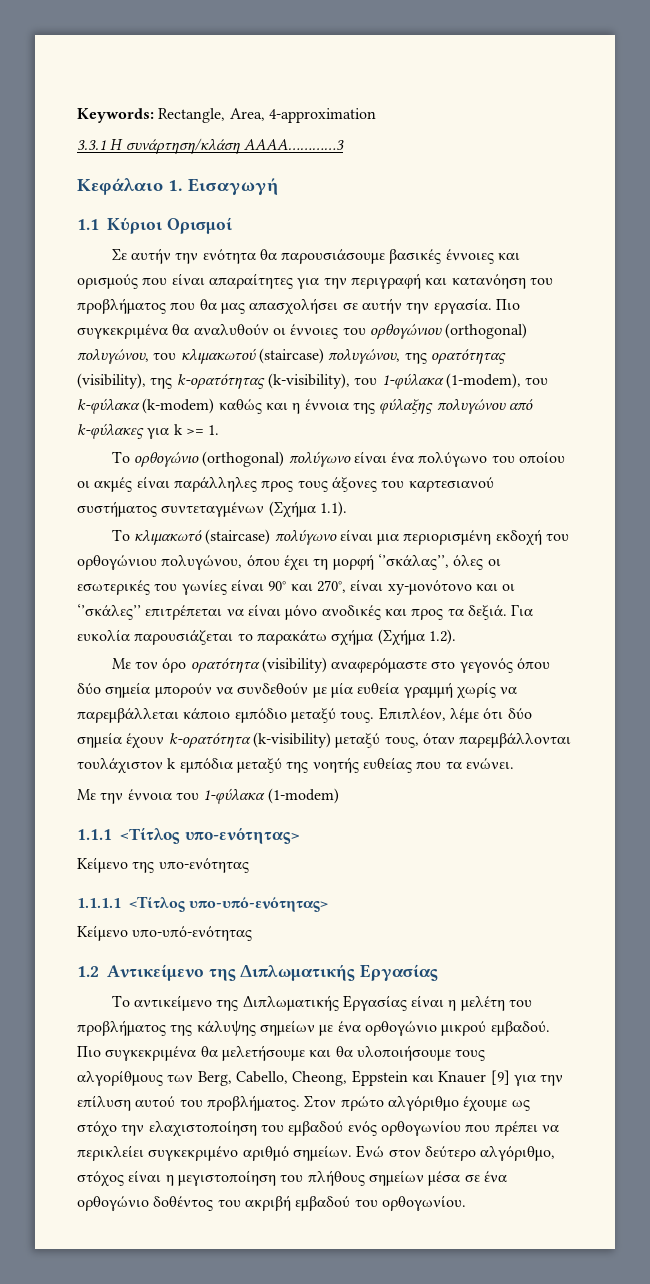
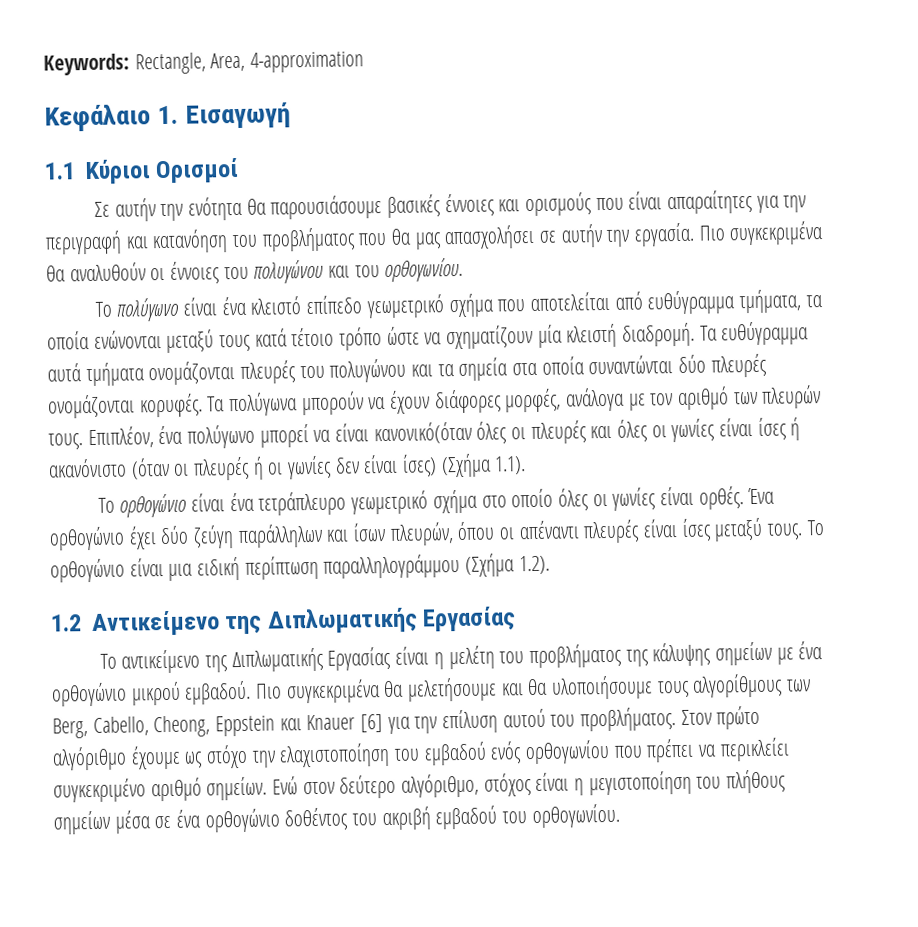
- 3.3.1 Η συνάρτηση/κλάση ΑΑΑΑ…………3
- Πιο συγκεκριμένα θα αναλυθούν οι έννοιες του ορθογώνιου (orthogonal) πολυγώνου, του κλιμακωτού (staircase) πολυγώνου, της ορατότητας (visibility), της k-ορατότητας (k-visibility), του 1-φύλακα (1-modem), του k-φύλακα (k-modem) καθώς και η έννοια της φύλαξης πολυγώνου από k-φύλακες για k >= 1.
- Το ορθογώνιο (orthogonal) πολύγωνο είναι ένα πολύγωνο του οποίου οι ακμές είναι παράλληλες προς τους άξονες του καρτεσιανού συστήματος συντεταγμένων (Σχήμα 1.1).
- Το κλιμακωτό (staircase) πολύγωνο είναι μια περιορισμένη εκδοχή του ορθογώνιου πολυγώνου, όπου έχει τη μορφή ‘’σκάλας’’, όλες οι εσωτερικές του γωνίες είναι 90° και 270°, είναι xy-μονότονο και οι ‘’σκάλες’’ επιτρέπεται να είναι μόνο ανοδικές και προς τα δεξιά. Για ευκολία παρουσιάζεται το παρακάτω σχήμα (Σχήμα 1.2).
- Με τον όρο ορατότητα (visibility) αναφερόμαστε στο γεγονός όπου δύο σημεία μπορούν να συνδεθούν με μία ευθεία γραμμή χωρίς να παρεμβάλλεται κάποιο εμπόδιο μεταξύ τους. Επιπλέον, λέμε ότι δύο σημεία έχουν k-ορατότητα (k-visibility) μεταξύ τους, όταν παρεμβάλλονται τουλάχιστον k εμπόδια μεταξύ της νοητής ευθείας που τα ενώνει.
- Με την έννοια του 1-φύλακα (1-modem)
- 1.1.1 <Τίτλος υπο-ενότητας>
- Κείμενο της υπο-ενότητας
- 1.1.1.1 <Τίτλος υπο-υπό-ενότητας>
- Κείμενο υπο-υπό-ενότητας
+ Πιο συγκεκριμένα θα αναλυθούν οι έννοιες του πολυγώνου και του ορθογωνίου.
+ Το πολύγωνο είναι ένα κλειστό επίπεδο γεωμετρικό σχήμα που αποτελείται από ευθύγραμμα τμήματα, τα οποία ενώνονται μεταξύ τους κατά τέτοιο τρόπο ώστε να σχηματίζουν μία κλειστή διαδρομή. Τα ευθύγραμμα αυτά τμήματα ονομάζονται πλευρές του πολυγώνου και τα σημεία στα οποία συναντώνται δύο πλευρές ονομάζονται κορυφές. Τα πολύγωνα μπορούν να έχουν διάφορες μορφές, ανάλογα με τον αριθμό των πλευρών τους. Επιπλέον, ένα πολύγωνο μπορεί να είναι κανονικό(όταν όλες οι πλευρές και όλες οι γωνίες είναι ίσες ή ακανόνιστο (όταν οι πλευρές ή οι γωνίες δεν είναι ίσες) (Σχήμα 1.1).
+ Το ορθογώνιο είναι ένα τετράπλευρο γεωμετρικό σχήμα στο οποίο όλες οι γωνίες είναι ορθές. Ένα ορθογώνιο έχει δύο ζεύγη παράλληλων και ίσων πλευρών, όπου οι απέναντι πλευρές είναι ίσες μεταξύ τους. Το ορθογώνιο είναι μια ειδική περίπτωση παραλληλογράμμου (Σχήμα 1.2).
- Πιο συγκεκριμένα θα μελετήσουμε και θα υλοποιήσουμε τους αλγορίθμους των Berg, Cabello, Cheong, Eppstein και Knauer [9] για την επίλυση αυτού του προβλήματος.
+ Πιο συγκεκριμένα θα μελετήσουμε και θα υλοποιήσουμε τους αλγορίθμους των Berg, Cabello, Cheong, Eppstein και Knauer [6] για την επίλυση αυτού του προβλήματος.

